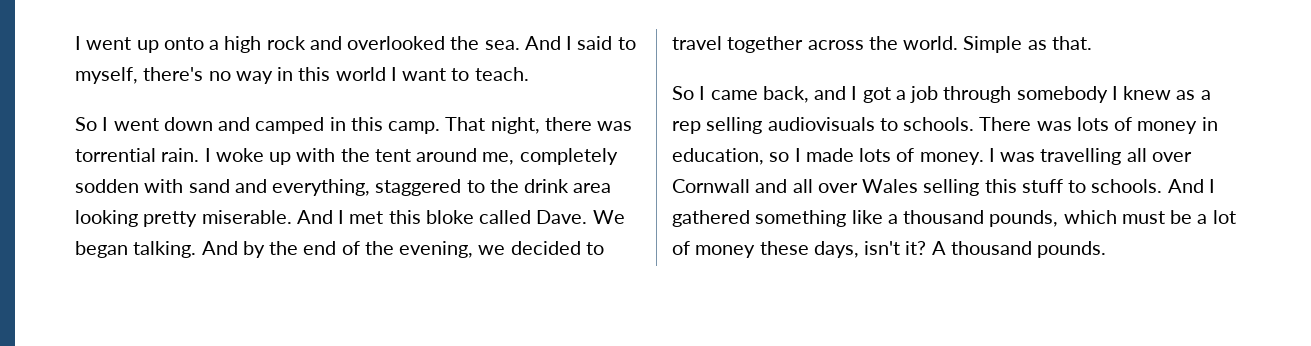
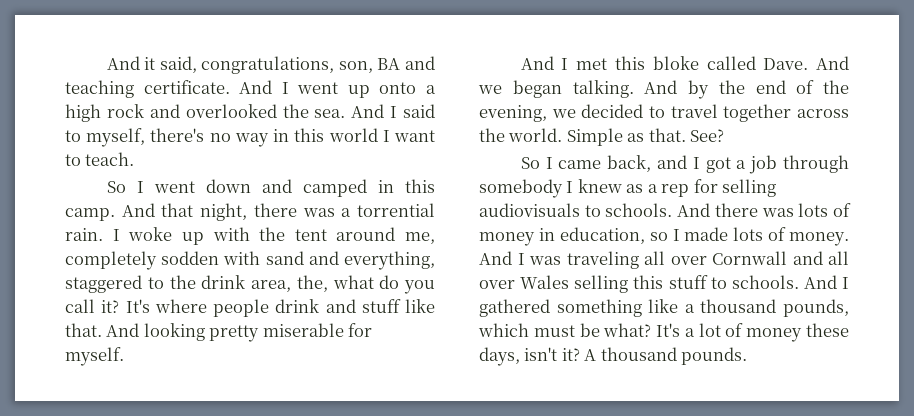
- I went up onto a high rock and overlooked the sea.
+ And it said, congratulations, son, BA and teaching certificate. And I went up onto a high rock and overlooked the sea.
- That night, there was torrential rain.
+ And that night, there was a torrential rain.
- I woke up with the tent around me, completely sodden with sand and everything, staggered to the drink area looking pretty miserable. And I met this bloke called Dave.
+ I woke up with the tent around me, completely sodden with sand and everything, staggered to the drink area, the, what do you call it? It's where people drink and stuff like that. And looking pretty miserable for myself.
+ And I met this bloke called Dave.
- We began talking.
+ And we began talking.
+ See?
- So I came back, and I got a job through somebody I knew as a rep selling audiovisuals to schools.
+ So I came back, and I got a job through somebody I knew as a rep for selling audiovisuals to schools.
- There was lots of money in education, so I made lots of money.
+ And there was lots of money in education, so I made lots of money.
- I was travelling all over Cornwall and all over Wales selling this stuff to schools.
+ And I was traveling all over Cornwall and all over Wales selling this stuff to schools.
- And I gathered something like a thousand pounds, which must be a lot of money these days, isn't it?
+ And I gathered something like a thousand pounds, which must be what? It's a lot of money these days, isn't it?

